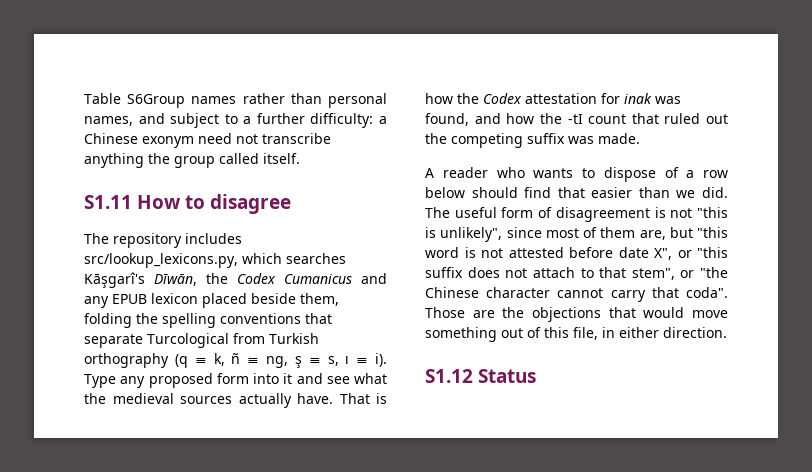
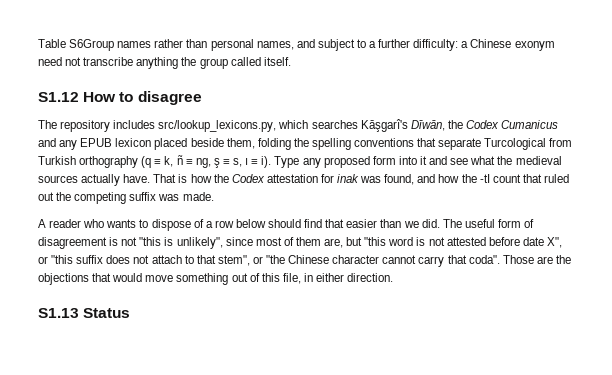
- S1.11 How to disagree
+ S1.12 How to disagree
- S1.12 Status
+ S1.13 Status

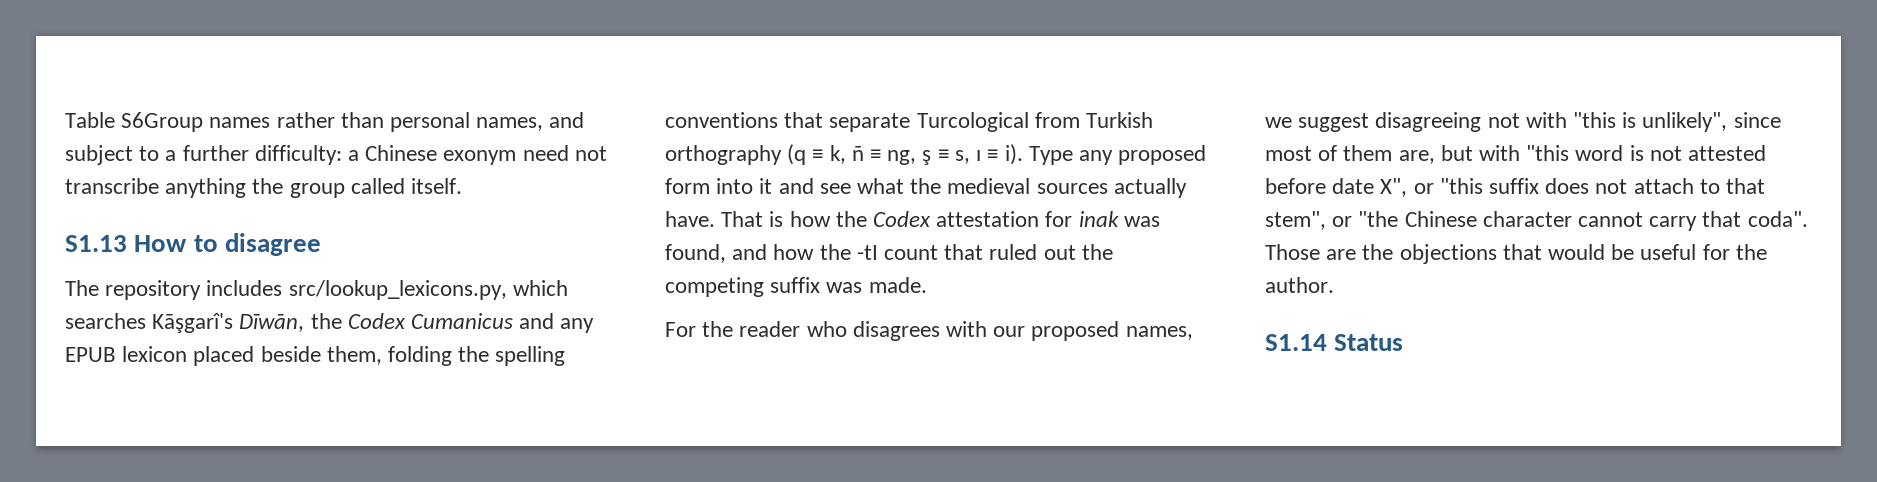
- S1.12 How to disagree
+ S1.13 How to disagree
- A reader who wants to dispose of a row below should find that easier than we did. The useful form of disagreement is not "this is unlikely", since most of them are, but "this word is not attested before date X", or "this suffix does not attach to that stem", or "the Chinese character cannot carry that coda".
+ For the reader who disagrees with our proposed names, we suggest disagreeing not with "this is unlikely", since most of them are, but with "this word is not attested before date X", or "this suffix does not attach to that stem", or "the Chinese character cannot carry that coda".
- Those are the objections that would move something out of this file, in either direction.
- S1.13 Status
+ Those are the objections that would be useful for the author.
+ S1.14 Status

